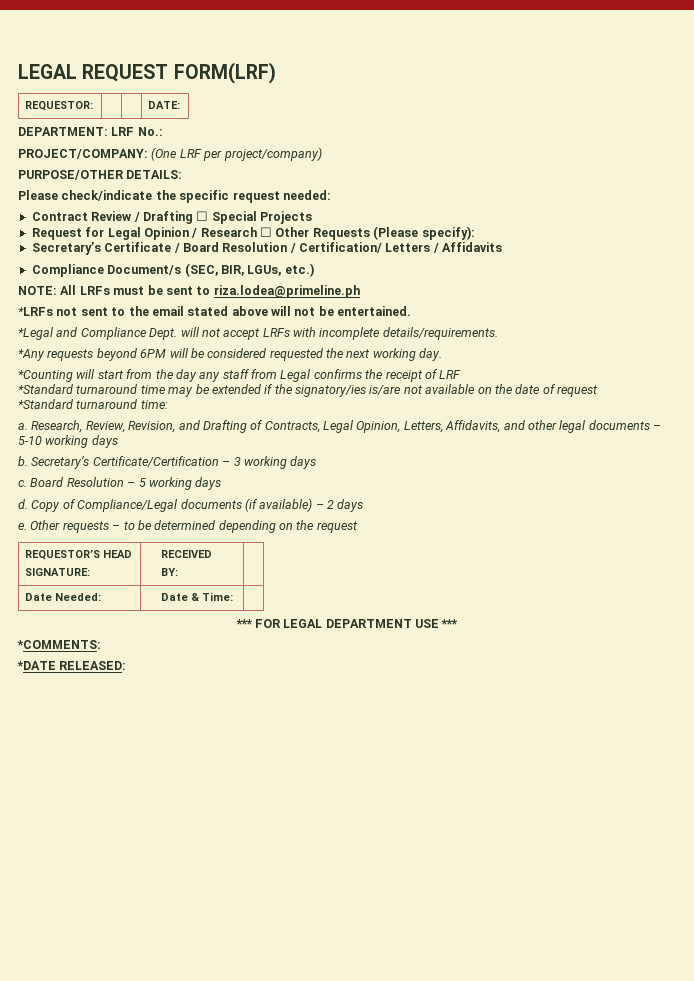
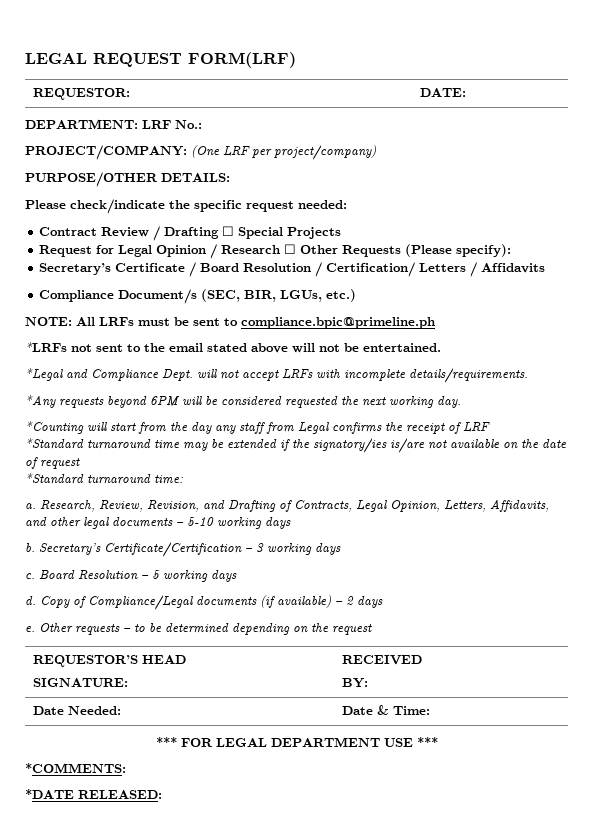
- NOTE: All LRFs must be sent to riza.lodea@primeline.ph
+ NOTE: All LRFs must be sent to compliance.bpic@primeline.ph

